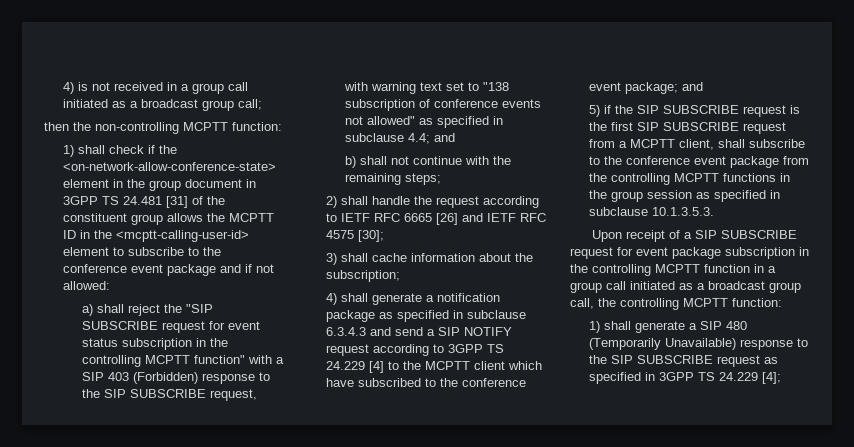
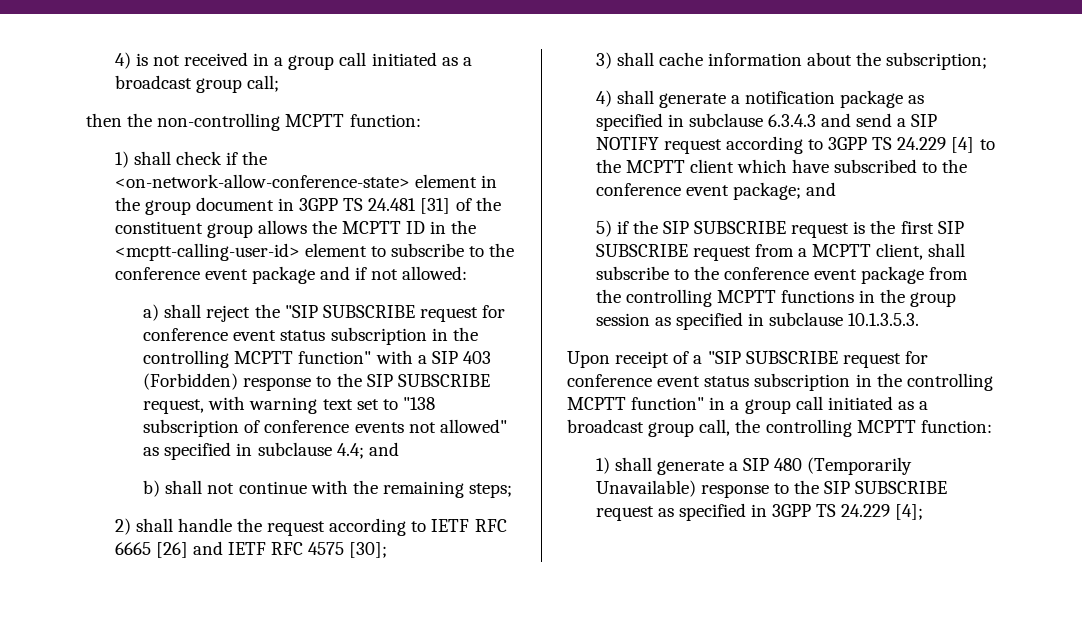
- a) shall reject the "SIP SUBSCRIBE request for event status subscription in the controlling MCPTT function" with a SIP 403 (Forbidden) response to the SIP SUBSCRIBE request, with warning text set to "138 subscription of conference events not allowed" as specified in subclause 4.4; and
+ a) shall reject the "SIP SUBSCRIBE request for conference event status subscription in the controlling MCPTT function" with a SIP 403 (Forbidden) response to the SIP SUBSCRIBE request, with warning text set to "138 subscription of conference events not allowed" as specified in subclause 4.4; and
- Upon receipt of a SIP SUBSCRIBE request for event package subscription in the controlling MCPTT function in a group call initiated as a broadcast group call, the controlling MCPTT function:
+ Upon receipt of a "SIP SUBSCRIBE request for conference event status subscription in the controlling MCPTT function" in a group call initiated as a broadcast group call, the controlling MCPTT function:

